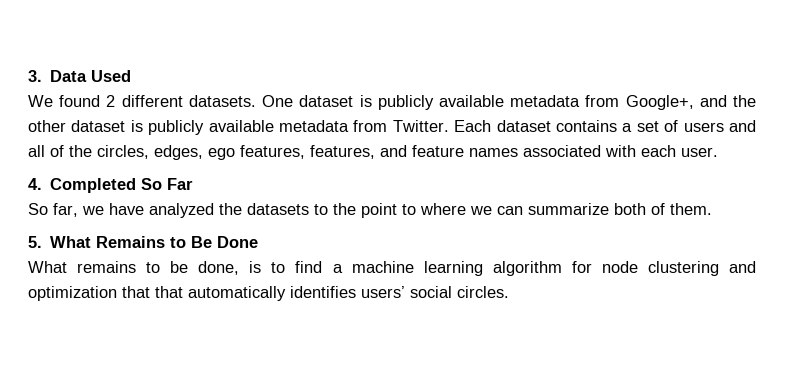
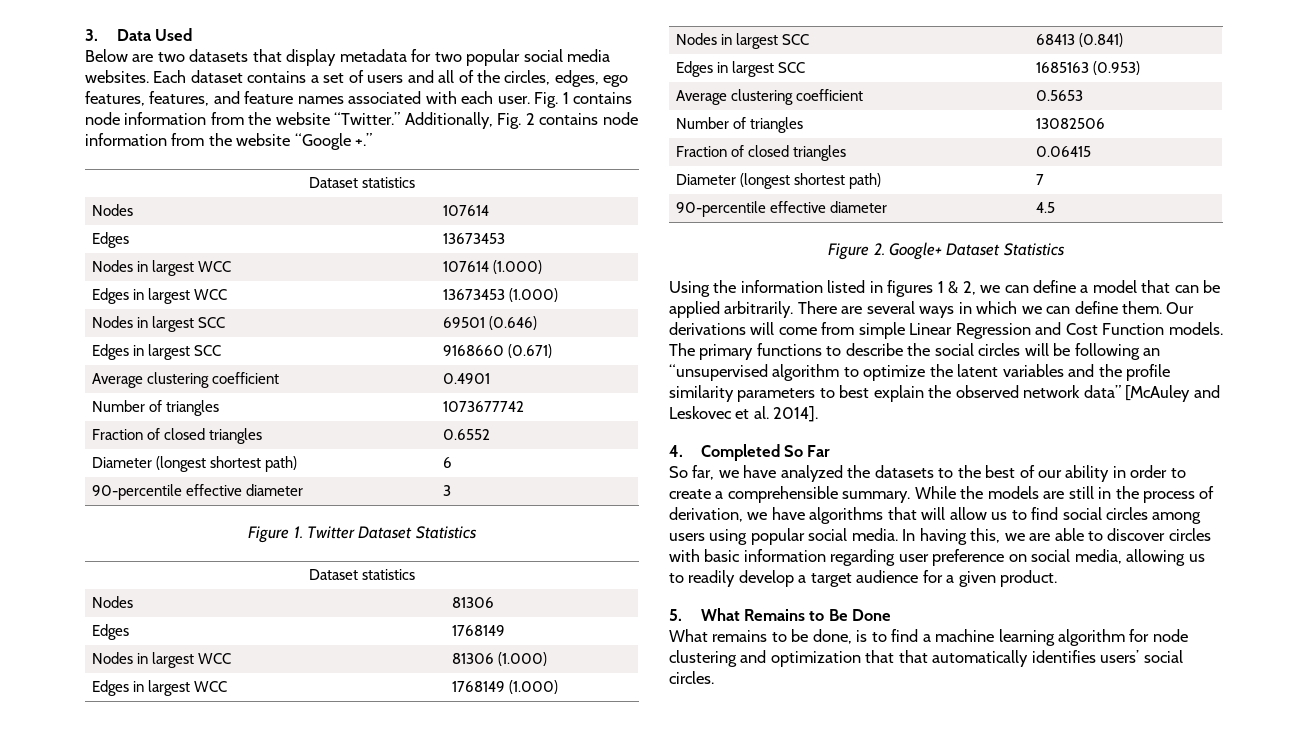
- We found 2 different datasets. One dataset is publicly available metadata from Google+, and the other dataset is publicly available metadata from Twitter.
+ Below are two datasets that display metadata for two popular social media websites.
+ Fig. 1 contains node information from the website “Twitter.” Additionally, Fig. 2 contains node information from the website “Google +.”
+ Dataset statistics
+ Nodes | 107614
+ Edges | 13673453
+ Nodes in largest WCC | 107614 (1.000)
+ Edges in largest WCC | 13673453 (1.000)
+ Nodes in largest SCC | 69501 (0.646)
+ Edges in largest SCC | 9168660 (0.671)
+ Average clustering coefficient | 0.4901
+ Number of triangles | 1073677742
+ Fraction of closed triangles | 0.6552
+ Diameter (longest shortest path) | 6
+ 90-percentile effective diameter | 3
+ Figure 1. Twitter Dataset Statistics
+ Dataset statistics
+ Nodes | 81306
+ Edges | 1768149
+ Nodes in largest WCC | 81306 (1.000)
+ Edges in largest WCC | 1768149 (1.000)
+ Nodes in largest SCC | 68413 (0.841)
+ Edges in largest SCC | 1685163 (0.953)
+ Average clustering coefficient | 0.5653
+ Number of triangles | 13082506
+ Fraction of closed triangles | 0.06415
+ Diameter (longest shortest path) | 7
+ 90-percentile effective diameter | 4.5
+ Figure 2. Google+ Dataset Statistics
+ Using the information listed in figures 1 & 2, we can define a model that can be applied arbitrarily. There are several ways in which we can define them. Our derivations will come from simple Linear Regression and Cost Function models. The primary functions to describe the social circles will be following an “unsupervised algorithm to optimize the latent variables and the profile similarity parameters to best explain the observed network data” [McAuley and Leskovec et al. 2014].
- So far, we have analyzed the datasets to the point to where we can summarize both of them.
+ So far, we have analyzed the datasets to the best of our ability in order to create a comprehensible summary. While the models are still in the process of derivation, we have algorithms that will allow us to find social circles among users using popular social media. In having this, we are able to discover circles with basic information regarding user preference on social media, allowing us to readily develop a target audience for a given product.

